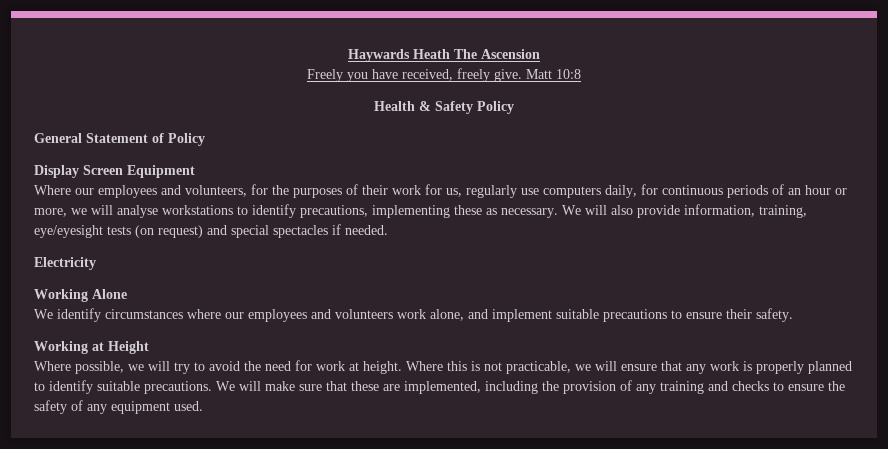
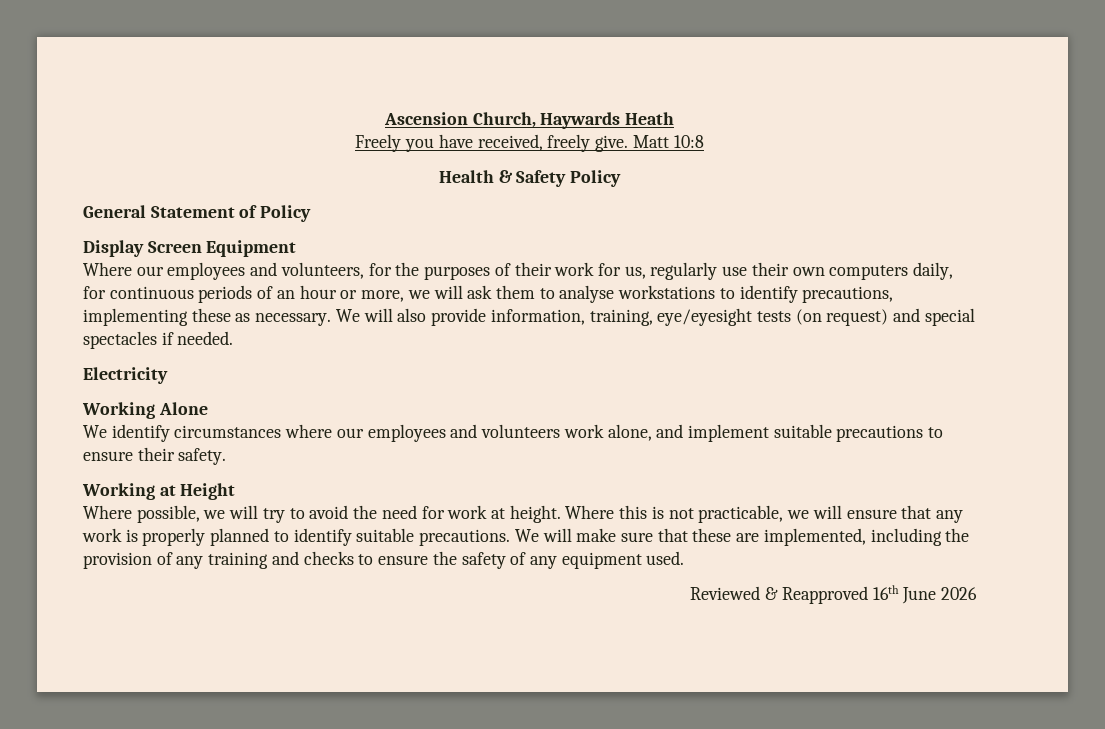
- Haywards Heath The Ascension
+ Ascension Church, Haywards Heath
- Where our employees and volunteers, for the purposes of their work for us, regularly use computers daily, for continuous periods of an hour or more, we will analyse workstations to identify precautions, implementing these as necessary.
+ Where our employees and volunteers, for the purposes of their work for us, regularly use their own computers daily, for continuous periods of an hour or more, we will ask them to analyse workstations to identify precautions, implementing these as necessary.
+ Reviewed & Reapproved 16th June 2026

